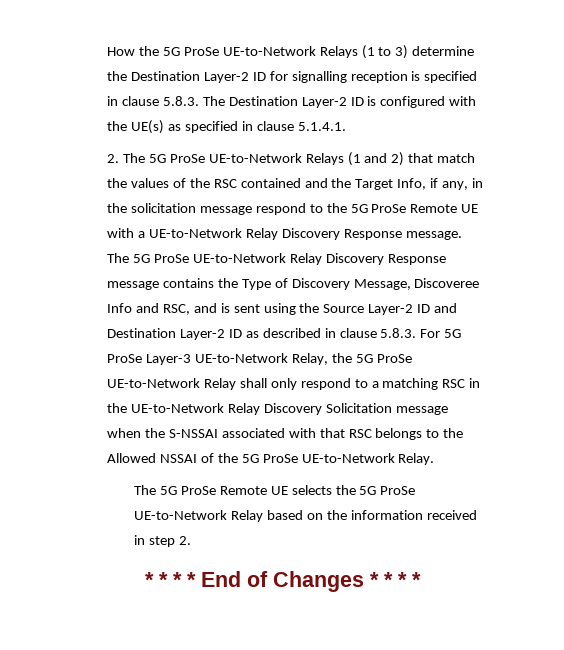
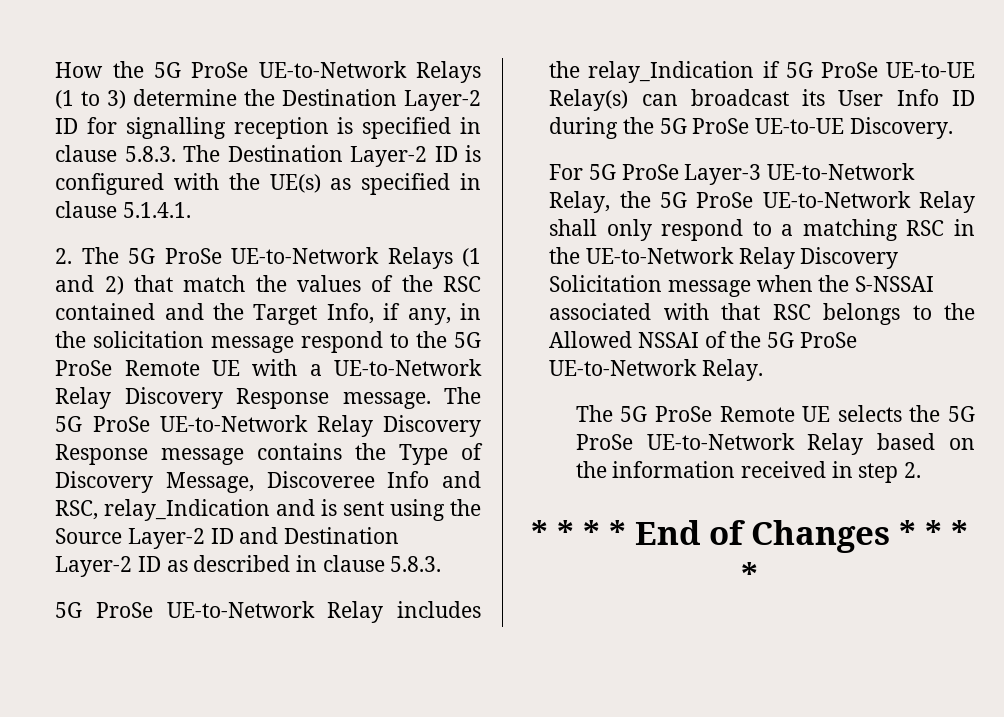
- The 5G ProSe UE-to-Network Relay Discovery Response message contains the Type of Discovery Message, Discoveree Info and RSC, and is sent using the Source Layer-2 ID and Destination Layer-2 ID as described in clause 5.8.3. For 5G ProSe Layer-3 UE-to-Network Relay, the 5G ProSe UE-to-Network Relay shall only respond to a matching RSC in the UE-to-Network Relay Discovery Solicitation message when the S-NSSAI associated with that RSC belongs to the Allowed NSSAI of the 5G ProSe UE-to-Network Relay.
+ The 5G ProSe UE-to-Network Relay Discovery Response message contains the Type of Discovery Message, Discoveree Info and RSC, relay_Indication and is sent using the Source Layer-2 ID and Destination Layer-2 ID as described in clause 5.8.3.
+ 5G ProSe UE-to-Network Relay includes the relay_Indication if 5G ProSe UE-to-UE Relay(s) can broadcast its User Info ID during the 5G ProSe UE-to-UE Discovery.
+ For 5G ProSe Layer-3 UE-to-Network Relay, the 5G ProSe UE-to-Network Relay shall only respond to a matching RSC in the UE-to-Network Relay Discovery Solicitation message when the S-NSSAI associated with that RSC belongs to the Allowed NSSAI of the 5G ProSe UE-to-Network Relay.

